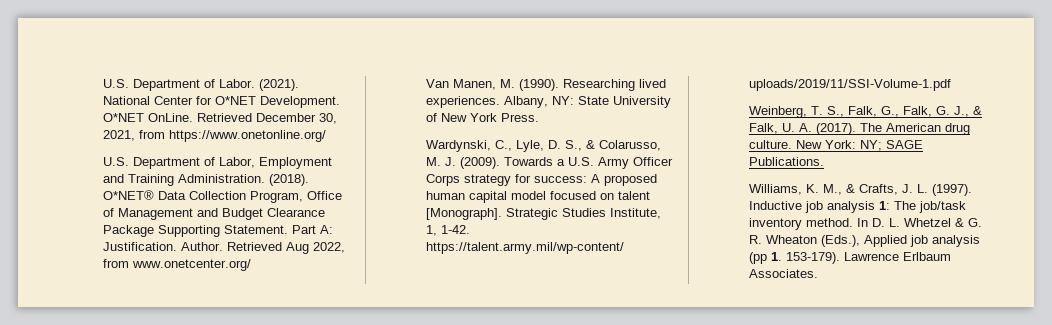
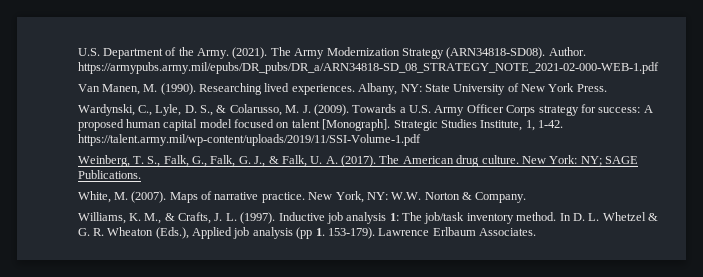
- U.S. Department of Labor. (2021). National Center for O*NET Development. O*NET OnLine. Retrieved December 30, 2021, from https://www.onetonline.org/
- U.S. Department of Labor, Employment and Training Administration. (2018). O*NET® Data Collection Program, Office of Management and Budget Clearance Package Supporting Statement. Part A: Justification. Author. Retrieved Aug 2022, from www.onetcenter.org/
+ U.S. Department of the Army. (2021). The Army Modernization Strategy (ARN34818-SD08). Author. https://armypubs.army.mil/epubs/DR_pubs/DR_a/ARN34818-SD_08_STRATEGY_NOTE_2021-02-000-WEB-1.pdf
+ White, M. (2007). Maps of narrative practice. New York, NY: W.W. Norton & Company.

